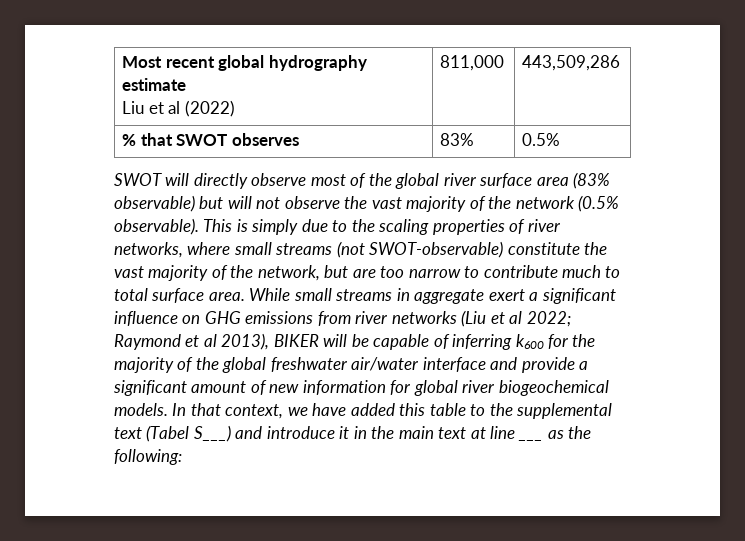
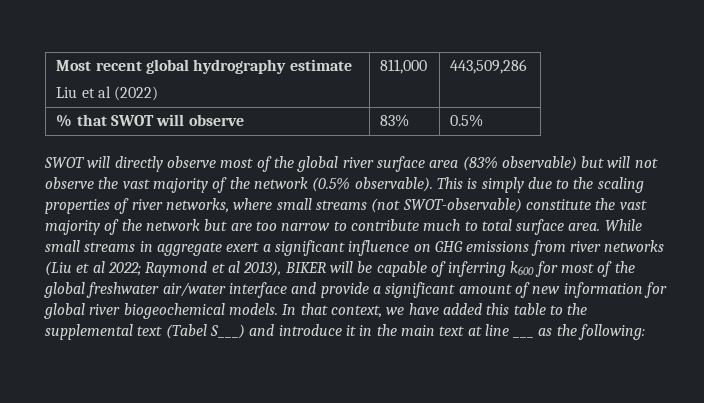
- % that SWOT observes | 83% | 0.5%
+ % that SWOT will observe | 83% | 0.5%
- This is simply due to the scaling properties of river networks, where small streams (not SWOT-observable) constitute the vast majority of the network, but are too narrow to contribute much to total surface area.
+ This is simply due to the scaling properties of river networks, where small streams (not SWOT-observable) constitute the vast majority of the network but are too narrow to contribute much to total surface area.
- While small streams in aggregate exert a significant influence on GHG emissions from river networks (Liu et al 2022; Raymond et al 2013), BIKER will be capable of inferring k600 for the majority of the global freshwater air/water interface and provide a significant amount of new information for global river biogeochemical models.
+ While small streams in aggregate exert a significant influence on GHG emissions from river networks (Liu et al 2022; Raymond et al 2013), BIKER will be capable of inferring k600 for most of the global freshwater air/water interface and provide a significant amount of new information for global river biogeochemical models.

